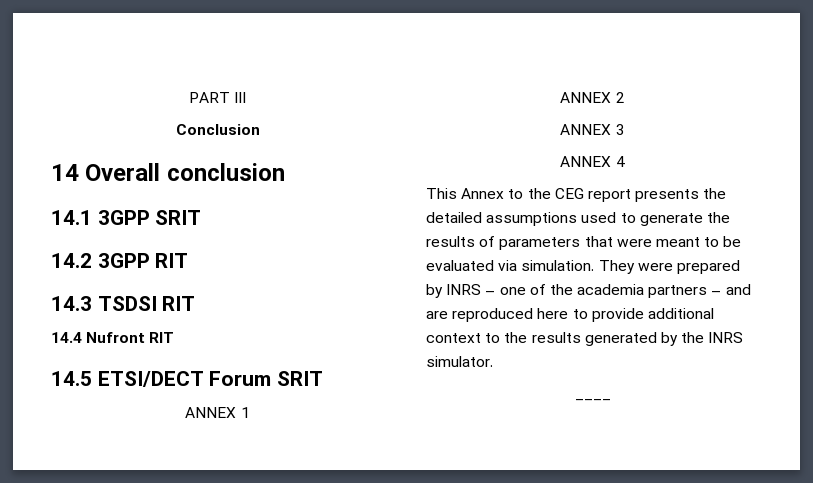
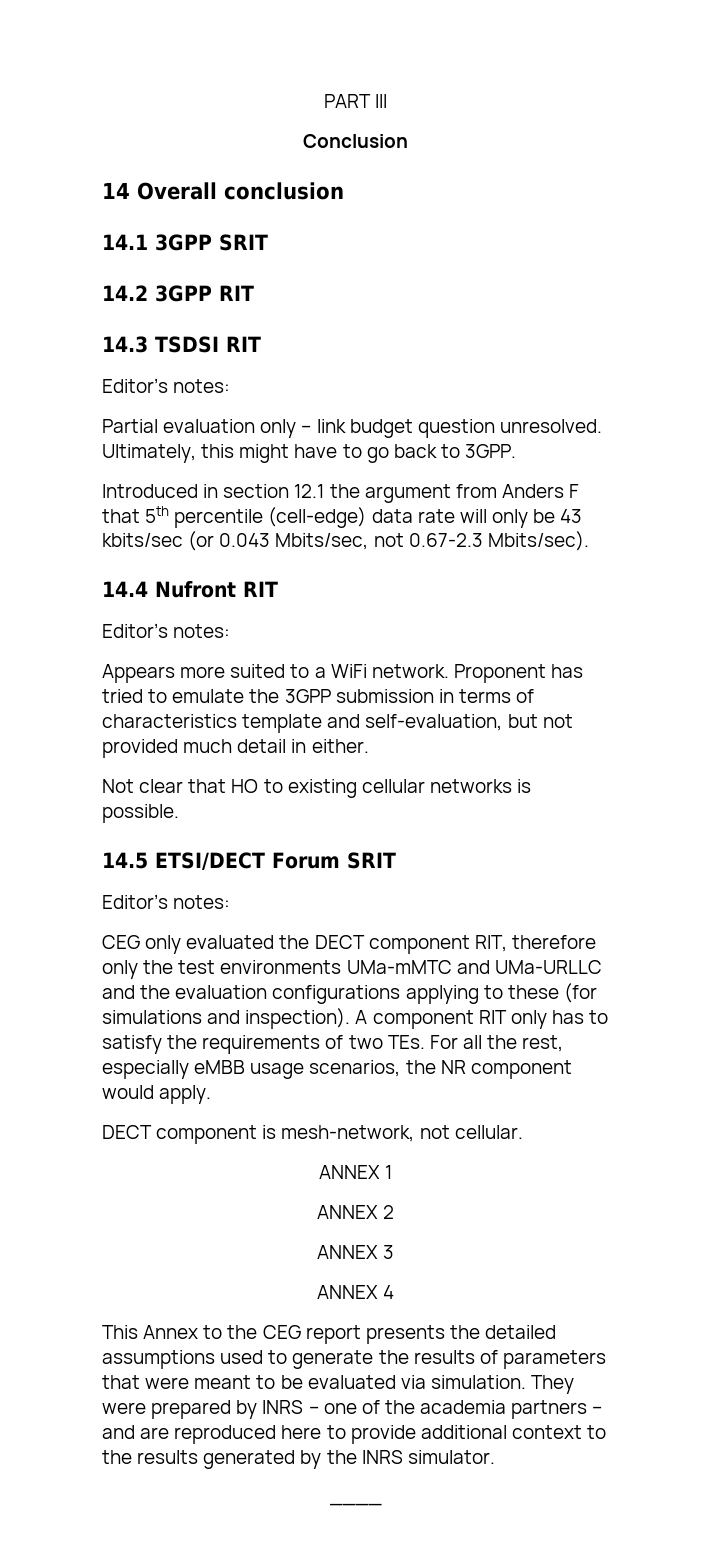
  14.3 TSDSI RIT
+ Editor’s notes:
+ Partial evaluation only – link budget question unresolved. Ultimately, this might have to go back to 3GPP.
+ Introduced in section 12.1 the argument from Anders F that 5th percentile (cell-edge) data rate will only be 43 kbits/sec (or 0.043 Mbits/sec, not 0.67-2.3 Mbits/sec).
  14.4 Nufront RIT
+ Editor’s notes:
+ Appears more suited to a WiFi network. Proponent has tried to emulate the 3GPP submission in terms of characteristics template and self-evaluation, but not provided much detail in either.
+ Not clear that HO to existing cellular networks is possible.
  14.5 ETSI/DECT Forum SRIT
+ Editor’s notes:
+ CEG only evaluated the DECT component RIT, therefore only the test environments UMa-mMTC and UMa-URLLC and the evaluation configurations applying to these (for simulations and inspection). A component RIT only has to satisfy the requirements of two TEs. For all the rest, especially eMBB usage scenarios, the NR component would apply.
+ DECT component is mesh-network, not cellular.

